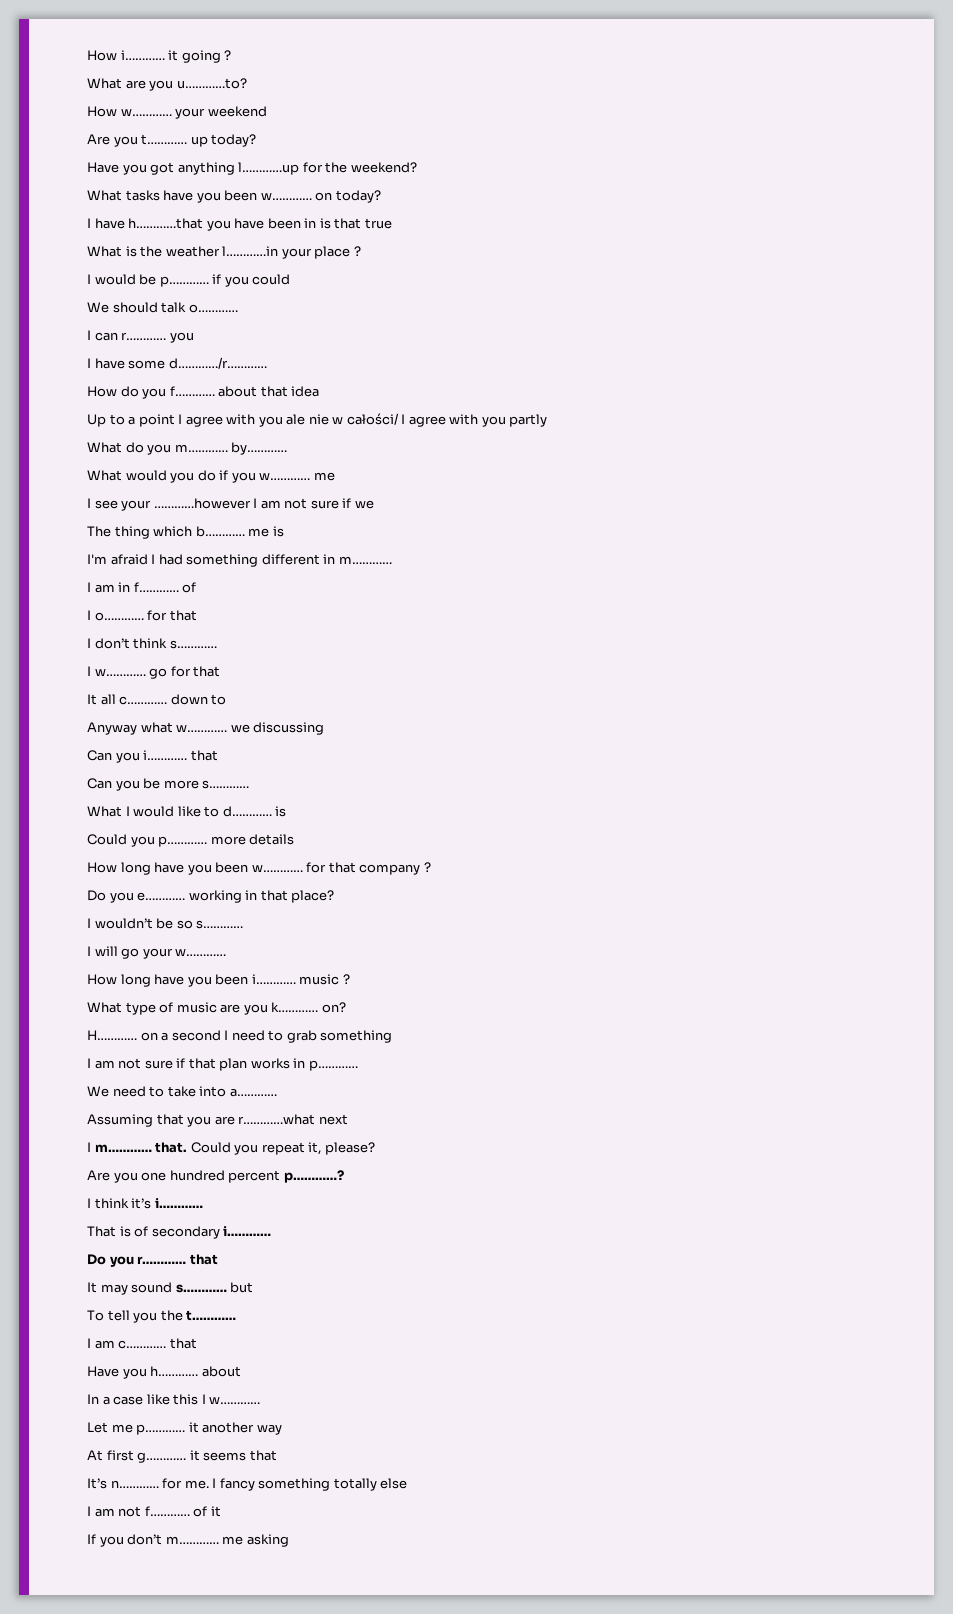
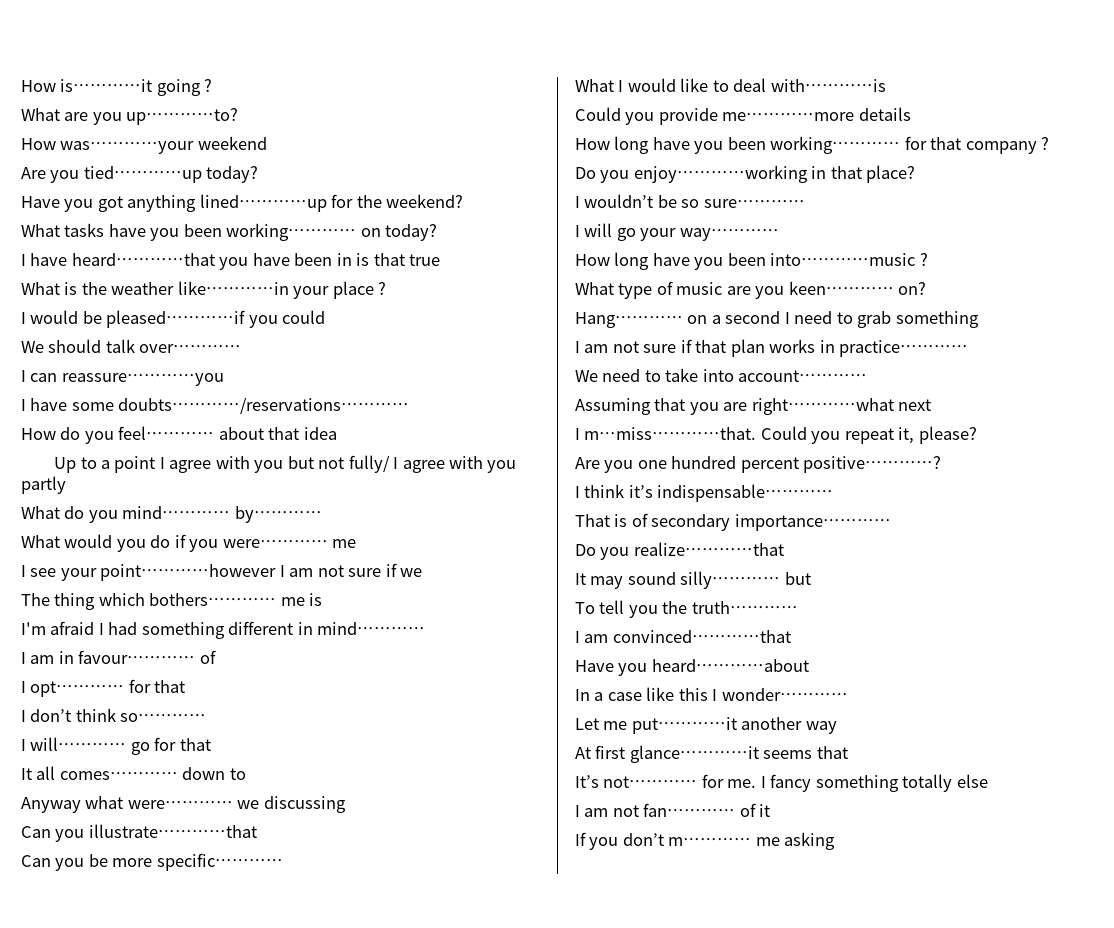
- How i………… it going ?
+ How is…………it going ?
- What are you u…………to?
- How w………… your weekend
+ What are you up…………to?
+ How was…………your weekend
- Are you t………… up today?
+ Are you tied…………up today?
- Have you got anything l…………up for the weekend?
+ Have you got anything lined…………up for the weekend?
- What tasks have you been w………… on today?
+ What tasks have you been working………… on today?
- I have h…………that you have been in is that true
+ I have heard…………that you have been in is that true
- What is the weather l…………in your place ?
+ What is the weather like…………in your place ?
- I would be p………… if you could
+ I would be pleased…………if you could
- We should talk o…………
+ We should talk over…………
- I can r………… you
+ I can reassure…………you
- I have some d…………/r…………
+ I have some doubts…………/reservations…………
- How do you f………… about that idea
+ How do you feel………… about that idea
- Up to a point I agree with you ale nie w całości/ I agree with you partly
+ Up to a point I agree with you but not fully/ I agree with you partly
- What do you m………… by…………
+ What do you mind………… by…………
- What would you do if you w………… me
+ What would you do if you were………… me
- I see your …………however I am not sure if we
+ I see your point…………however I am not sure if we
- The thing which b………… me is
+ The thing which bothers………… me is
- I'm afraid I had something different in m…………
+ I'm afraid I had something different in mind…………
- I am in f………… of
+ I am in favour………… of
- I o………… for that
+ I opt………… for that
- I don’t think s…………
- I w………… go for that
+ I don’t think so…………
+ I will………… go for that
- It all c………… down to
+ It all comes………… down to
- Anyway what w………… we discussing
+ Anyway what were………… we discussing
- Can you i………… that
+ Can you illustrate…………that
- Can you be more s…………
+ Can you be more specific…………
- What I would like to d………… is
- Could you p………… more details
+ What I would like to deal with…………is
+ Could you provide me…………more details
- How long have you been w………… for that company ?
+ How long have you been working………… for that company ?
- Do you e………… working in that place?
+ Do you enjoy…………working in that place?
- I wouldn’t be so s…………
+ I wouldn’t be so sure…………
- I will go your w…………
- How long have you been i………… music ?
+ I will go your way…………
+ How long have you been into…………music ?
- What type of music are you k………… on?
+ What type of music are you keen………… on?
- H………… on a second I need to grab something
+ Hang………… on a second I need to grab something
- I am not sure if that plan works in p…………
+ I am not sure if that plan works in practice…………
- We need to take into a…………
+ We need to take into account…………
- Assuming that you are r…………what next
+ Assuming that you are right…………what next
- I m………… that.
+ I m…miss…………that.
- Are you one hundred percent p…………?
+ Are you one hundred percent positive…………?
- I think it’s i…………
+ I think it’s indispensable…………
- That is of secondary i…………
- Do you r………… that
+ That is of secondary importance…………
+ Do you realize…………that
- It may sound s………… but
+ It may sound silly………… but
- To tell you the t…………
- I am c………… that
- Have you h………… about
+ To tell you the truth…………
+ I am convinced…………that
+ Have you heard…………about
- In a case like this I w…………
+ In a case like this I wonder…………
- Let me p………… it another way
+ Let me put…………it another way
- At first g………… it seems that
+ At first glance…………it seems that
- It’s n………… for me.
+ It’s not………… for me.
- I am not f………… of it
+ I am not fan………… of it

